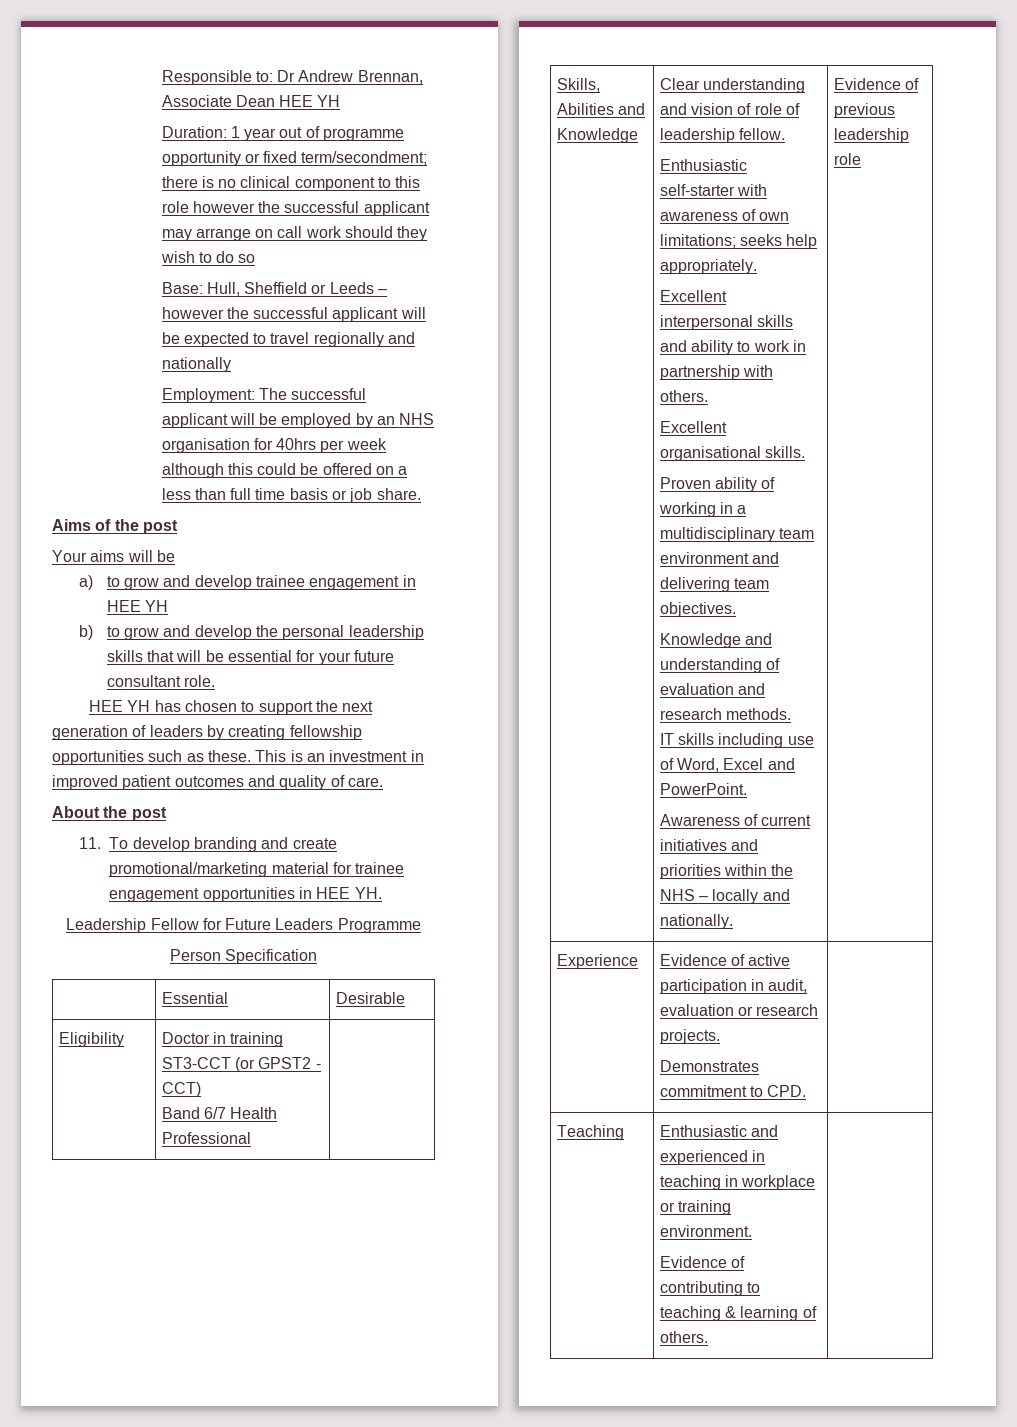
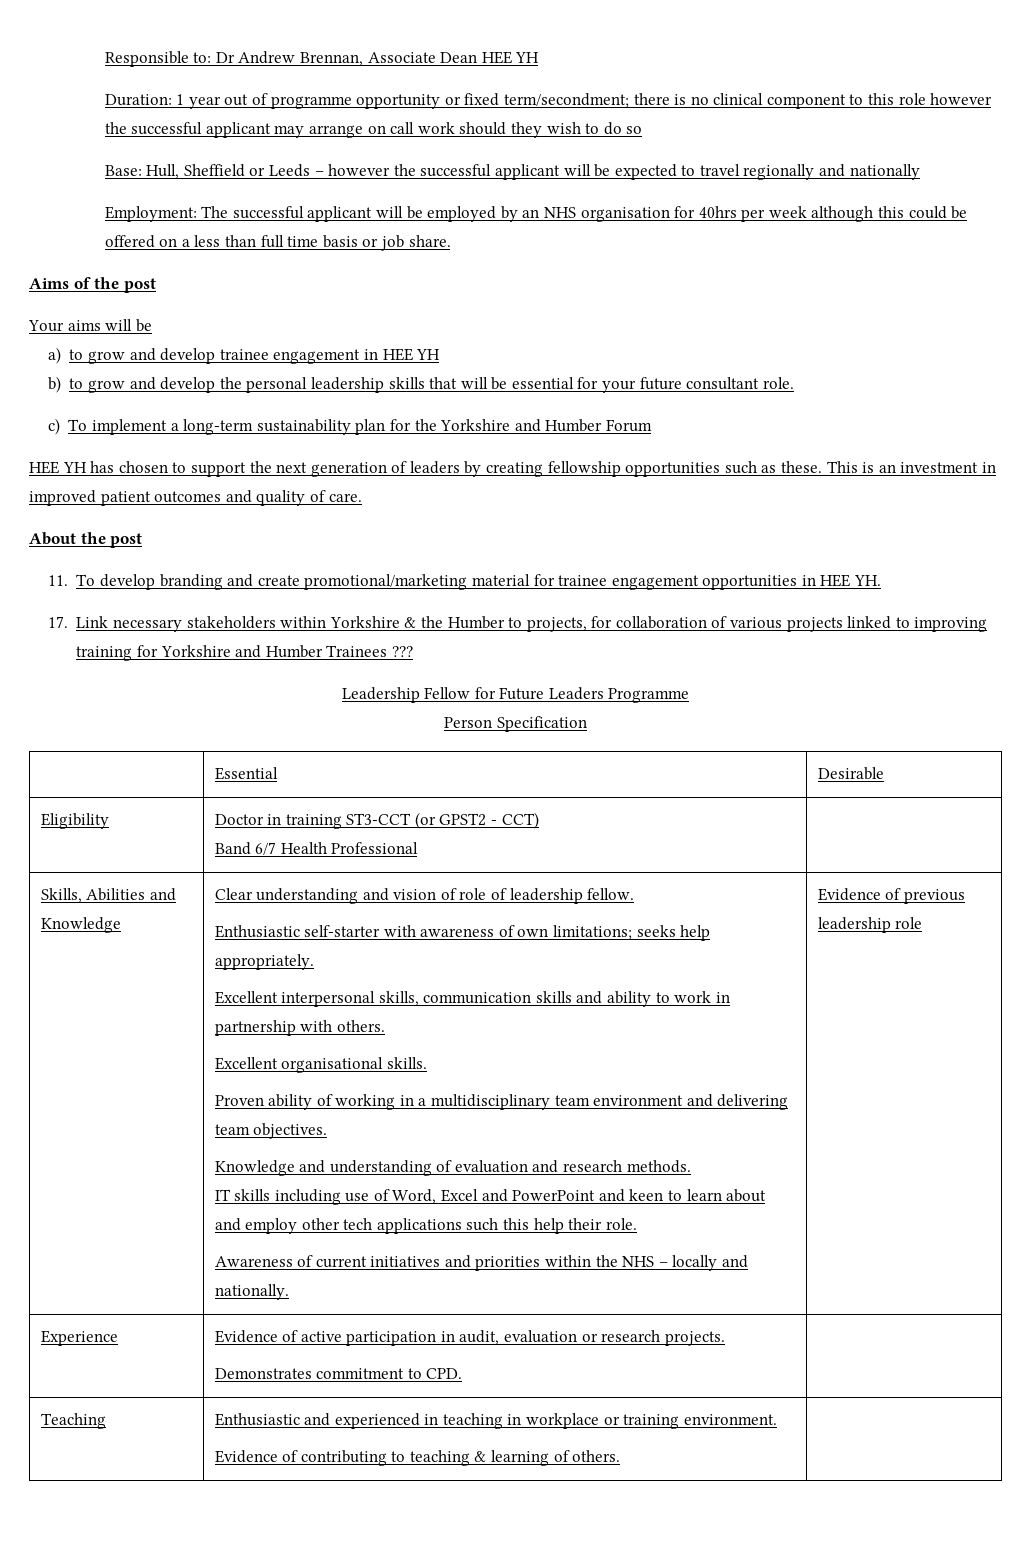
+ c) To implement a long-term sustainability plan for the Yorkshire and Humber Forum
+ 17. Link necessary stakeholders within Yorkshire & the Humber to projects, for collaboration of various projects linked to improving training for Yorkshire and Humber Trainees ???
- Excellent interpersonal skills and ability to work in partnership with others.
+ Excellent interpersonal skills, communication skills and ability to work in partnership with others.
- IT skills including use of Word, Excel and PowerPoint.
+ IT skills including use of Word, Excel and PowerPoint and keen to learn about and employ other tech applications such this help their role.

